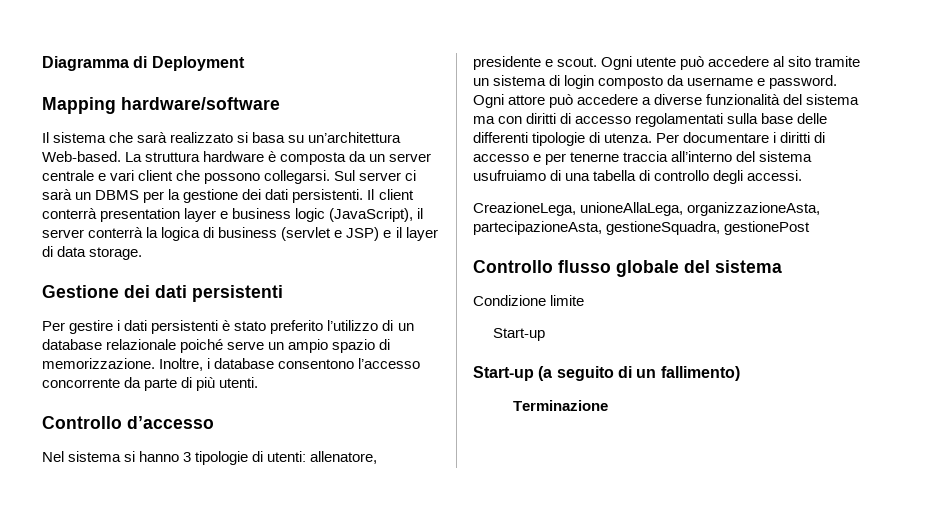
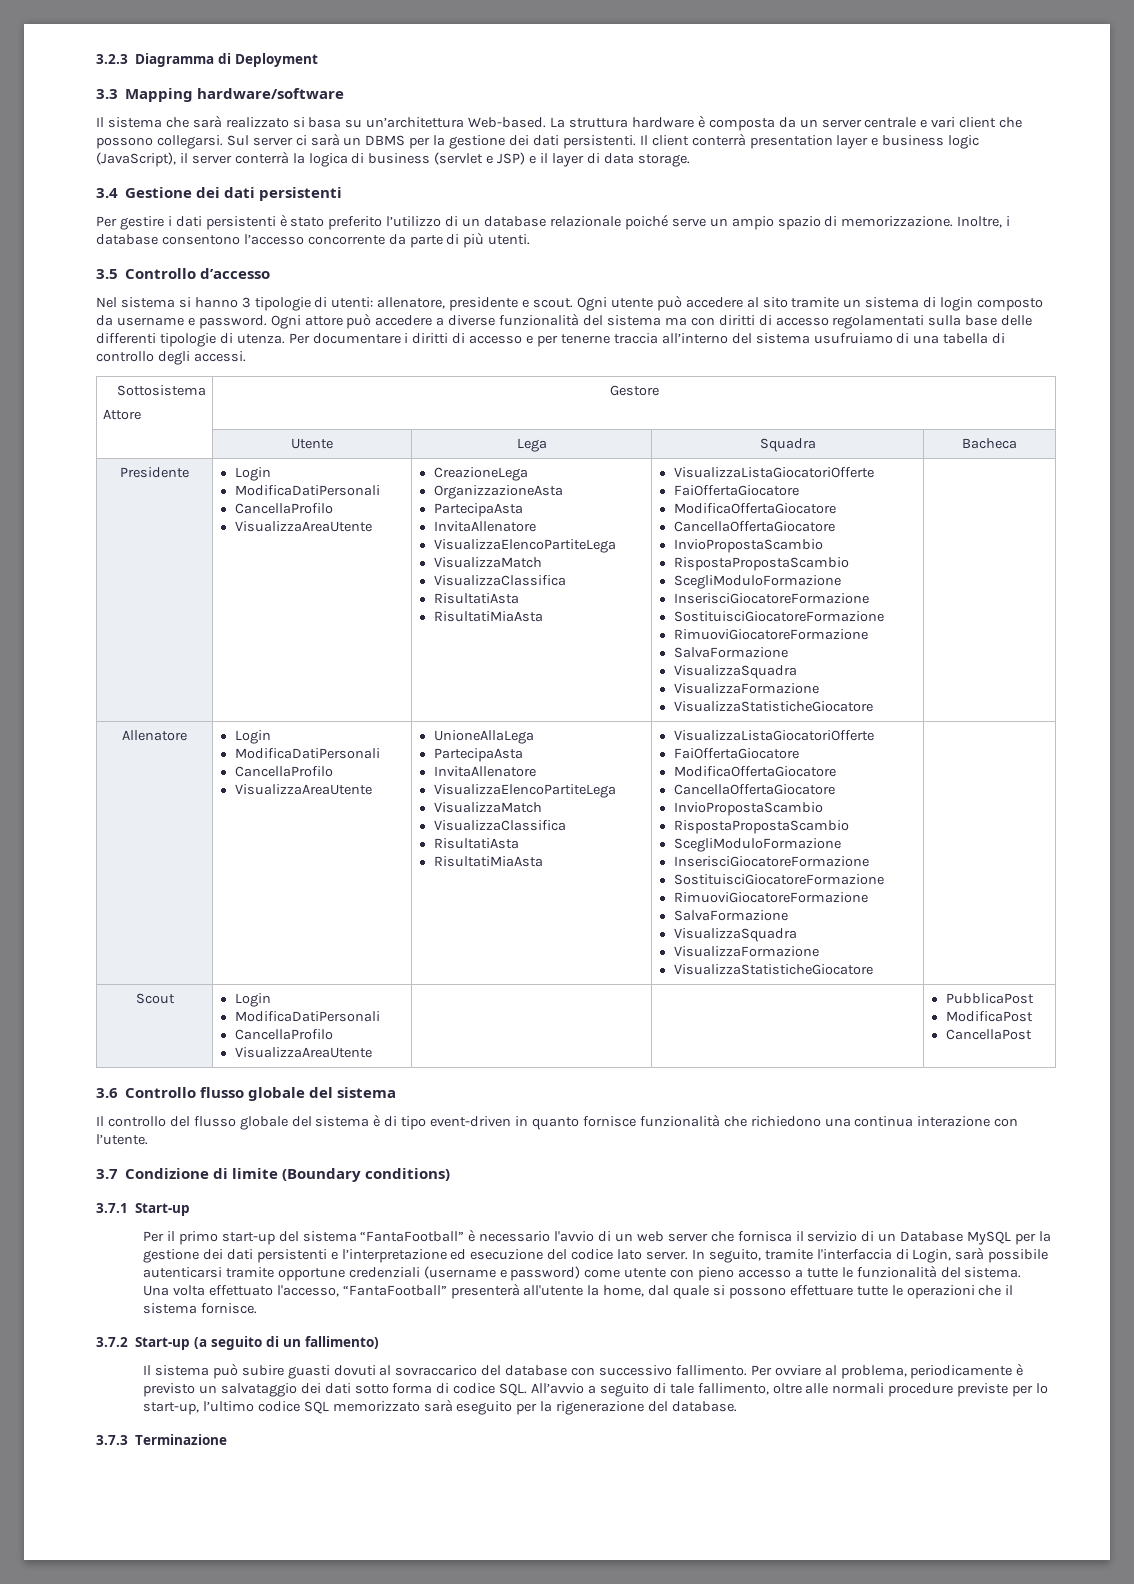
- Diagramma di Deployment
+ 3.2.3 Diagramma di Deployment
- Mapping hardware/software
+ 3.3 Mapping hardware/software
- Gestione dei dati persistenti
+ 3.4 Gestione dei dati persistenti
- Controllo d’accesso
+ 3.5 Controllo d’accesso
- CreazioneLega, unioneAllaLega, organizzazioneAsta, partecipazioneAsta, gestioneSquadra, gestionePost
- Controllo flusso globale del sistema
+ Sottosistema
+ Attore | Gestore
+ | Utente | Lega | Squadra | Bacheca
+ Presidente | Login
+ ModificaDatiPersonali
+ CancellaProfilo
+ VisualizzaAreaUtente | CreazioneLega
+ OrganizzazioneAsta
+ PartecipaAsta
+ InvitaAllenatore
+ VisualizzaElencoPartiteLega
+ VisualizzaMatch
+ VisualizzaClassifica
+ RisultatiAsta
+ RisultatiMiaAsta | VisualizzaListaGiocatoriOfferte
+ FaiOffertaGiocatore
+ ModificaOffertaGiocatore
+ CancellaOffertaGiocatore
+ InvioPropostaScambio
+ RispostaPropostaScambio
+ ScegliModuloFormazione
+ InserisciGiocatoreFormazione
+ SostituisciGiocatoreFormazione
+ RimuoviGiocatoreFormazione
+ SalvaFormazione
+ VisualizzaSquadra
+ VisualizzaFormazione
+ VisualizzaStatisticheGiocatore |
+ Allenatore | Login
+ ModificaDatiPersonali
+ CancellaProfilo
+ VisualizzaAreaUtente | UnioneAllaLega
+ PartecipaAsta
+ InvitaAllenatore
+ VisualizzaElencoPartiteLega
+ VisualizzaMatch
+ VisualizzaClassifica
+ RisultatiAsta
+ RisultatiMiaAsta | VisualizzaListaGiocatoriOfferte
+ FaiOffertaGiocatore
+ ModificaOffertaGiocatore
+ CancellaOffertaGiocatore
+ InvioPropostaScambio
+ RispostaPropostaScambio
+ ScegliModuloFormazione
+ InserisciGiocatoreFormazione
+ SostituisciGiocatoreFormazione
+ RimuoviGiocatoreFormazione
+ SalvaFormazione
+ VisualizzaSquadra
+ VisualizzaFormazione
+ VisualizzaStatisticheGiocatore |
+ Scout | Login
+ ModificaDatiPersonali
+ CancellaProfilo
+ VisualizzaAreaUtente | | | PubblicaPost
+ ModificaPost
+ CancellaPost
+ 3.6 Controllo flusso globale del sistema
- Condizione limite
- Start-up
- Start-up (a seguito di un fallimento)
+ Il controllo del flusso globale del sistema è di tipo event-driven in quanto fornisce funzionalità che richiedono una continua interazione con l’utente.
+ 3.7 Condizione di limite (Boundary conditions)
+ 3.7.1 Start-up
+ Per il primo start-up del sistema “FantaFootball” è necessario l'avvio di un web server che fornisca il servizio di un Database MySQL per la gestione dei dati persistenti e l’interpretazione ed esecuzione del codice lato server. In seguito, tramite l'interfaccia di Login, sarà possibile autenticarsi tramite opportune credenziali (username e password) come utente con pieno accesso a tutte le funzionalità del sistema.
+ Una volta effettuato l'accesso, “FantaFootball” presenterà all'utente la home, dal quale si possono effettuare tutte le operazioni che il sistema fornisce.
+ 3.7.2 Start-up (a seguito di un fallimento)
- Terminazione
+ Il sistema può subire guasti dovuti al sovraccarico del database con successivo fallimento. Per ovviare al problema, periodicamente è previsto un salvataggio dei dati sotto forma di codice SQL. All’avvio a seguito di tale fallimento, oltre alle normali procedure previste per lo start-up, l’ultimo codice SQL memorizzato sarà eseguito per la rigenerazione del database.
+ 3.7.3 Terminazione

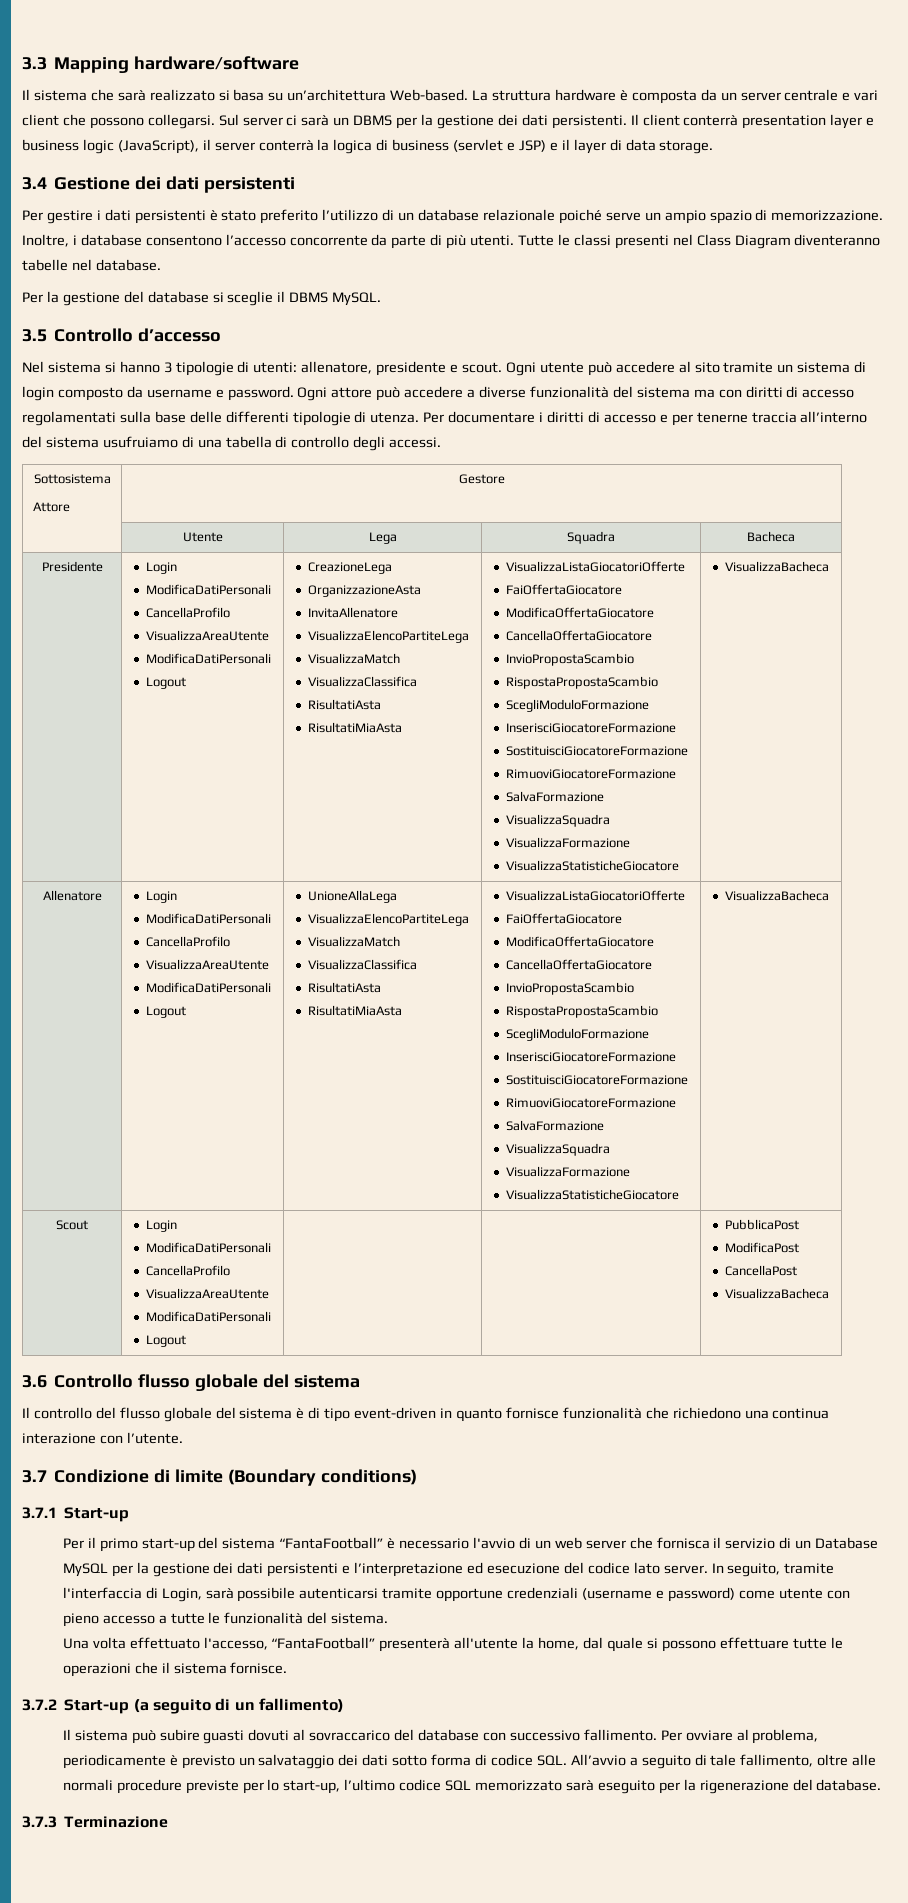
- 3.2.3 Diagramma di Deployment
+ Tutte le classi presenti nel Class Diagram diventeranno tabelle nel database.
+ Per la gestione del database si sceglie il DBMS MySQL.
  Presidente | Login
  ModificaDatiPersonali
  CancellaProfilo
- VisualizzaAreaUtente | CreazioneLega
+ VisualizzaAreaUtente
+ ModificaDatiPersonali
+ Logout | CreazioneLega
  OrganizzazioneAsta
- PartecipaAsta
  InvitaAllenatore
  VisualizzaElencoPartiteLega
  VisualizzaMatch
  VisualizzaClassifica
  RisultatiAsta
  RisultatiMiaAsta | VisualizzaListaGiocatoriOfferte
  FaiOffertaGiocatore
  ModificaOffertaGiocatore
  CancellaOffertaGiocatore
  InvioPropostaScambio
  RispostaPropostaScambio
  ScegliModuloFormazione
  InserisciGiocatoreFormazione
  SostituisciGiocatoreFormazione
  RimuoviGiocatoreFormazione
  SalvaFormazione
  VisualizzaSquadra
  VisualizzaFormazione
- VisualizzaStatisticheGiocatore |
+ VisualizzaStatisticheGiocatore | VisualizzaBacheca
  Allenatore | Login
  ModificaDatiPersonali
  CancellaProfilo
- VisualizzaAreaUtente | UnioneAllaLega
- PartecipaAsta
- InvitaAllenatore
+ VisualizzaAreaUtente
+ ModificaDatiPersonali
+ Logout | UnioneAllaLega
  VisualizzaElencoPartiteLega
  VisualizzaMatch
  VisualizzaClassifica
  RisultatiAsta
  RisultatiMiaAsta | VisualizzaListaGiocatoriOfferte
  FaiOffertaGiocatore
  ModificaOffertaGiocatore
  CancellaOffertaGiocatore
  InvioPropostaScambio
  RispostaPropostaScambio
  ScegliModuloFormazione
  InserisciGiocatoreFormazione
  SostituisciGiocatoreFormazione
  RimuoviGiocatoreFormazione
  SalvaFormazione
  VisualizzaSquadra
  VisualizzaFormazione
- VisualizzaStatisticheGiocatore |
+ VisualizzaStatisticheGiocatore | VisualizzaBacheca
  Scout | Login
  ModificaDatiPersonali
  CancellaProfilo
- VisualizzaAreaUtente | | | PubblicaPost
+ VisualizzaAreaUtente
+ ModificaDatiPersonali
+ Logout | | | PubblicaPost
  ModificaPost
  CancellaPost
+ VisualizzaBacheca

